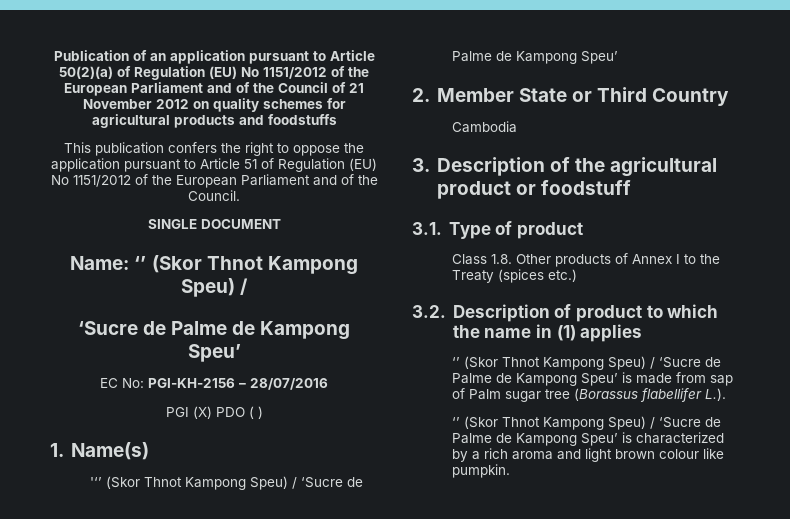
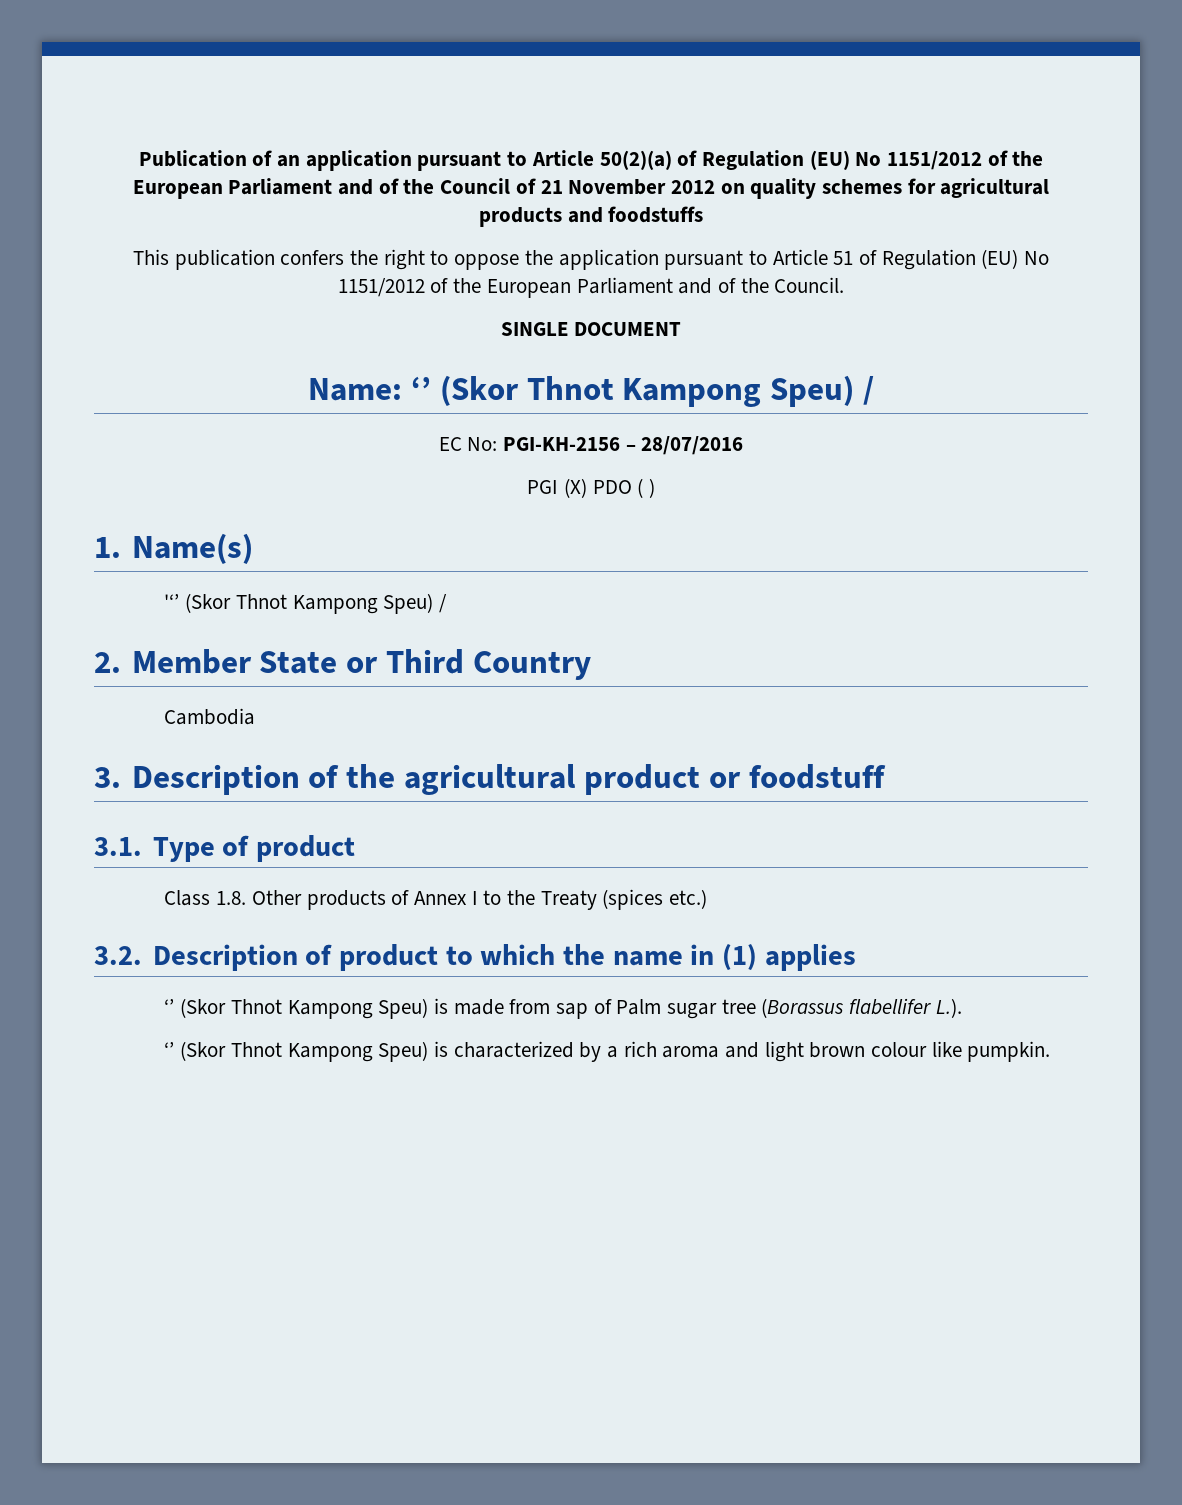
  Name: ‘’ (Skor Thnot Kampong Speu) /
- ‘Sucre de Palme de Kampong Speu’
- '‘’ (Skor Thnot Kampong Speu) / ‘Sucre de Palme de Kampong Speu’
+ '‘’ (Skor Thnot Kampong Speu) /
- ‘’ (Skor Thnot Kampong Speu) / ‘Sucre de Palme de Kampong Speu’ is made from sap of Palm sugar tree (Borassus flabellifer L.).
+ ‘’ (Skor Thnot Kampong Speu) is made from sap of Palm sugar tree (Borassus flabellifer L.).
- ‘’ (Skor Thnot Kampong Speu) / ‘Sucre de Palme de Kampong Speu’ is characterized by a rich aroma and light brown colour like pumpkin.
+ ‘’ (Skor Thnot Kampong Speu) is characterized by a rich aroma and light brown colour like pumpkin.

